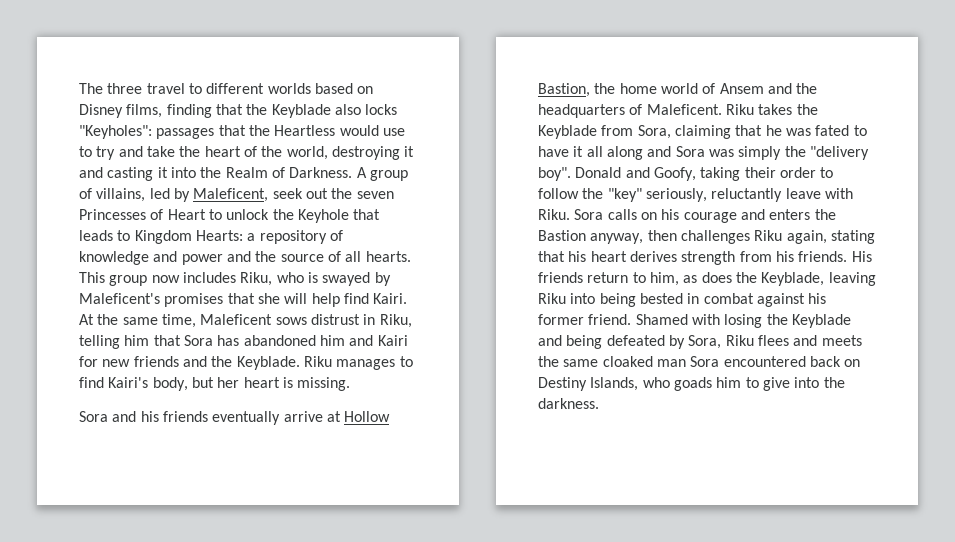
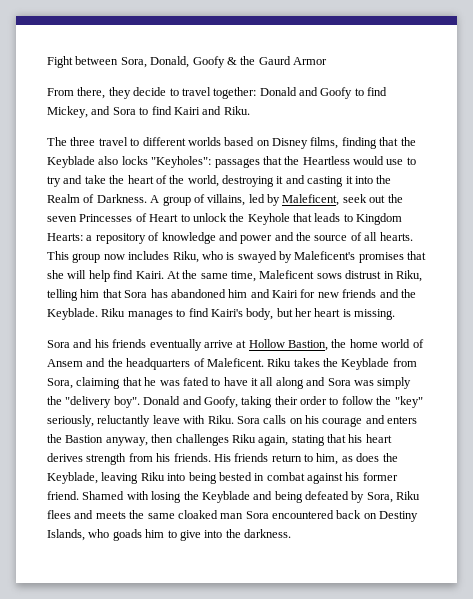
+ Fight between Sora, Donald, Goofy & the Gaurd Armor
+ From there, they decide to travel together: Donald and Goofy to find Mickey, and Sora to find Kairi and Riku.

